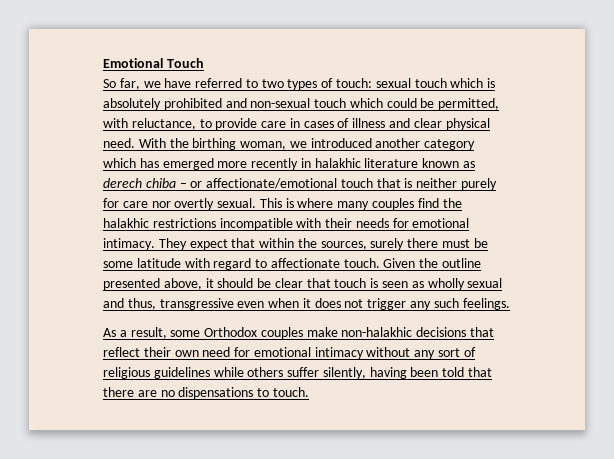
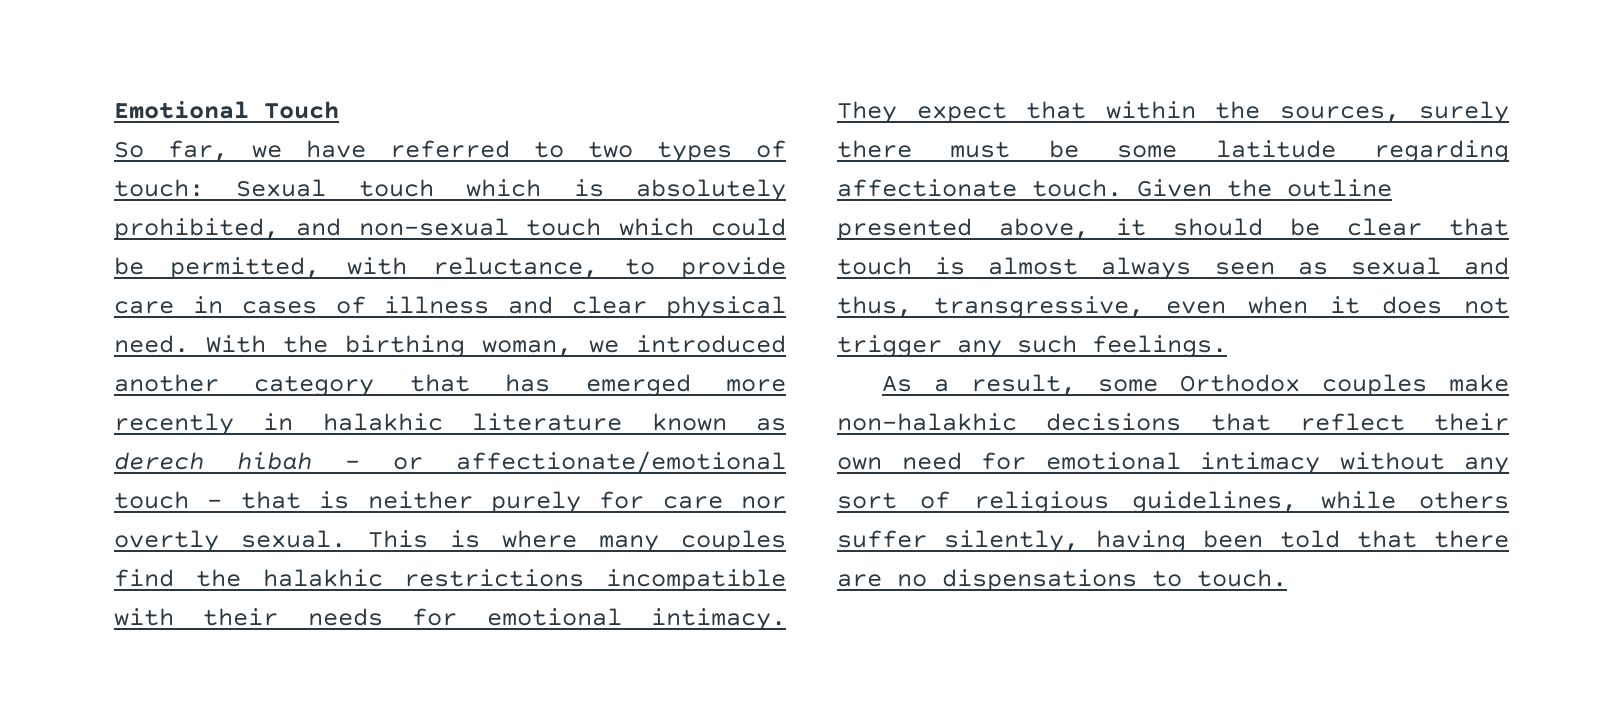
- So far, we have referred to two types of touch: sexual touch which is absolutely prohibited and non-sexual touch which could be permitted, with reluctance, to provide care in cases of illness and clear physical need.
+ So far, we have referred to two types of touch: Sexual touch which is absolutely prohibited, and non-sexual touch which could be permitted, with reluctance, to provide care in cases of illness and clear physical need.
- With the birthing woman, we introduced another category which has emerged more recently in halakhic literature known as derech chiba – or affectionate/emotional touch that is neither purely for care nor overtly sexual.
+ With the birthing woman, we introduced another category that has emerged more recently in halakhic literature known as derech hibah – or affectionate/emotional touch – that is neither purely for care nor overtly sexual.
- They expect that within the sources, surely there must be some latitude with regard to affectionate touch.
+ They expect that within the sources, surely there must be some latitude regarding affectionate touch.
- Given the outline presented above, it should be clear that touch is seen as wholly sexual and thus, transgressive even when it does not trigger any such feelings.
+ Given the outline presented above, it should be clear that touch is almost always seen as sexual and thus, transgressive, even when it does not trigger any such feelings.
- As a result, some Orthodox couples make non-halakhic decisions that reflect their own need for emotional intimacy without any sort of religious guidelines while others suffer silently, having been told that there are no dispensations to touch.
+ As a result, some Orthodox couples make non-halakhic decisions that reflect their own need for emotional intimacy without any sort of religious guidelines, while others suffer silently, having been told that there are no dispensations to touch.

